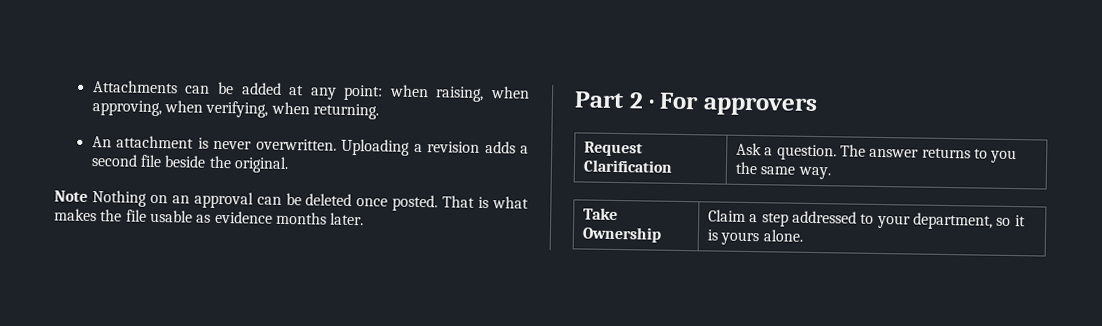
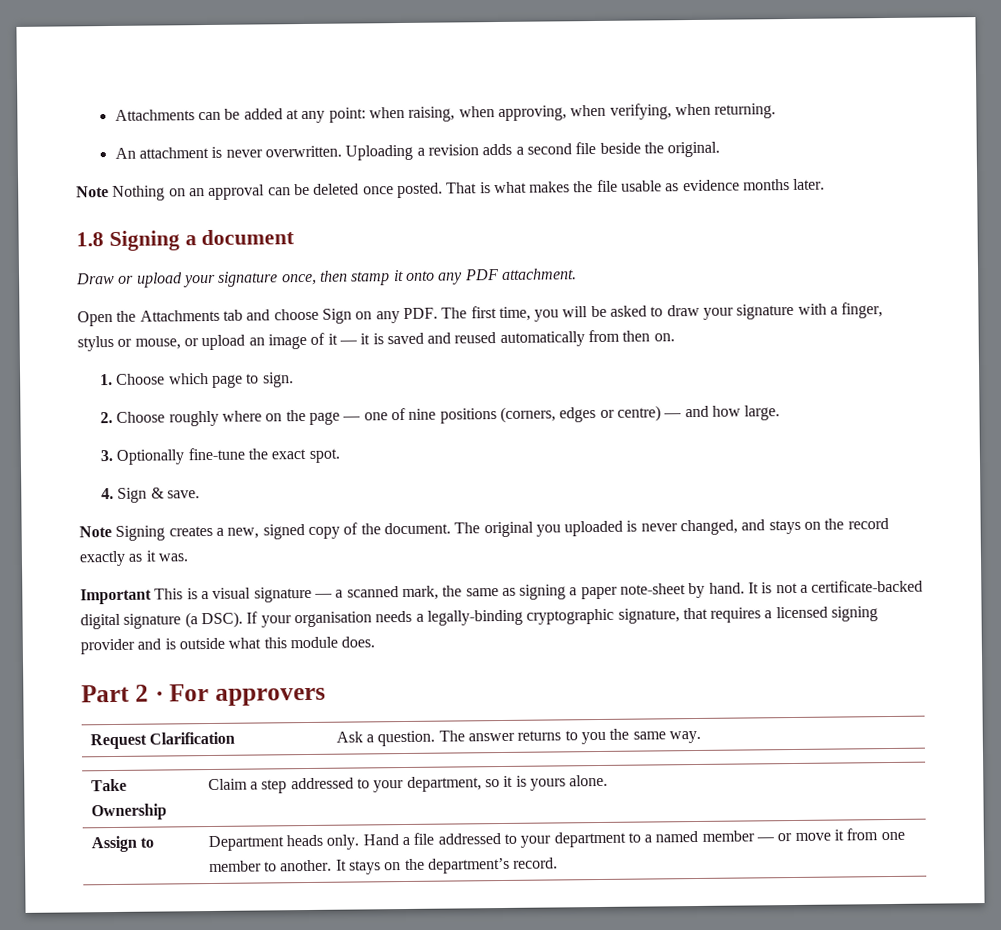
+ 1.8 Signing a document
+ Draw or upload your signature once, then stamp it onto any PDF attachment.
+ Open the Attachments tab and choose Sign on any PDF. The first time, you will be asked to draw your signature with a finger, stylus or mouse, or upload an image of it — it is saved and reused automatically from then on.
+ 1. Choose which page to sign.
+ 2. Choose roughly where on the page — one of nine positions (corners, edges or centre) — and how large.
+ 3. Optionally fine-tune the exact spot.
+ 4. Sign & save.
+ Note Signing creates a new, signed copy of the document. The original you uploaded is never changed, and stays on the record exactly as it was.
+ Important This is a visual signature — a scanned mark, the same as signing a paper note-sheet by hand. It is not a certificate-backed digital signature (a DSC). If your organisation needs a legally-binding cryptographic signature, that requires a licensed signing provider and is outside what this module does.
+ Assign to | Department heads only. Hand a file addressed to your department to a named member — or move it from one member to another. It stays on the department’s record.

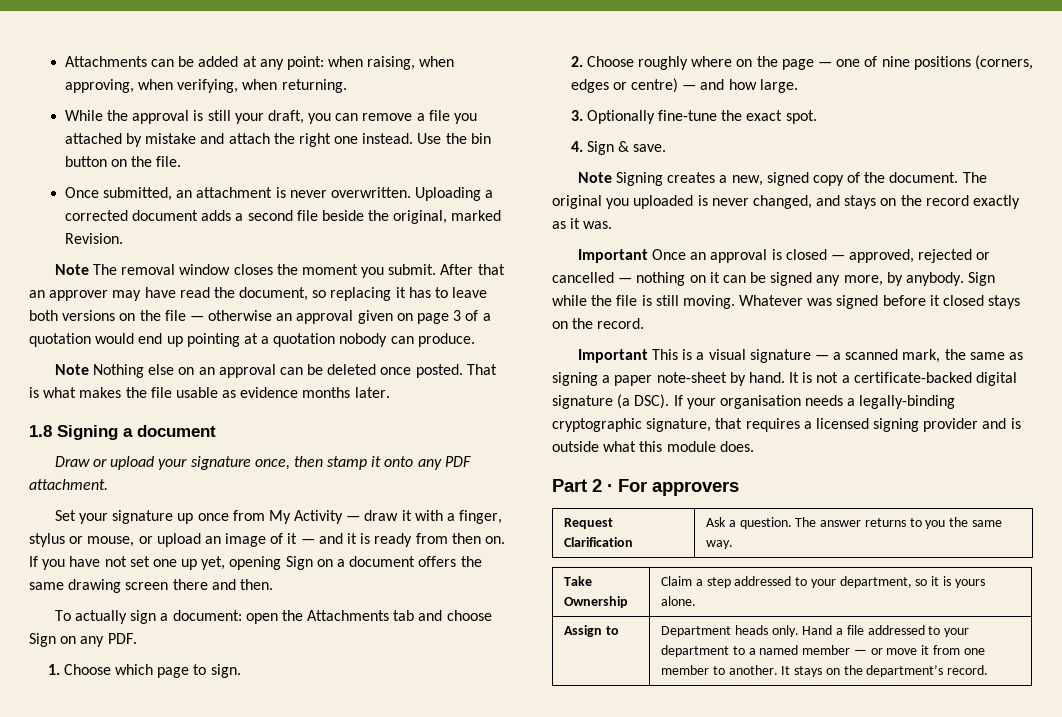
- An attachment is never overwritten.
+ While the approval is still your draft, you can remove a file you attached by mistake and attach the right one instead. Use the bin button on the file.
+ Once submitted, an attachment is never overwritten.
- Uploading a revision adds a second file beside the original.
+ Uploading a corrected document adds a second file beside the original, marked Revision.
+ Note The removal window closes the moment you submit. After that an approver may have read the document, so replacing it has to leave both versions on the file — otherwise an approval given on page 3 of a quotation would end up pointing at a quotation nobody can produce.
- Note Nothing on an approval can be deleted once posted.
+ Note Nothing else on an approval can be deleted once posted.
- Open the Attachments tab and choose Sign on any PDF. The first time, you will be asked to draw your signature with a finger, stylus or mouse, or upload an image of it — it is saved and reused automatically from then on.
+ Set your signature up once from My Activity — draw it with a finger, stylus or mouse, or upload an image of it — and it is ready from then on. If you have not set one up yet, opening Sign on a document offers the same drawing screen there and then.
+ To actually sign a document: open the Attachments tab and choose Sign on any PDF.
+ Important Once an approval is closed — approved, rejected or cancelled — nothing on it can be signed any more, by anybody. Sign while the file is still moving. Whatever was signed before it closed stays on the record.

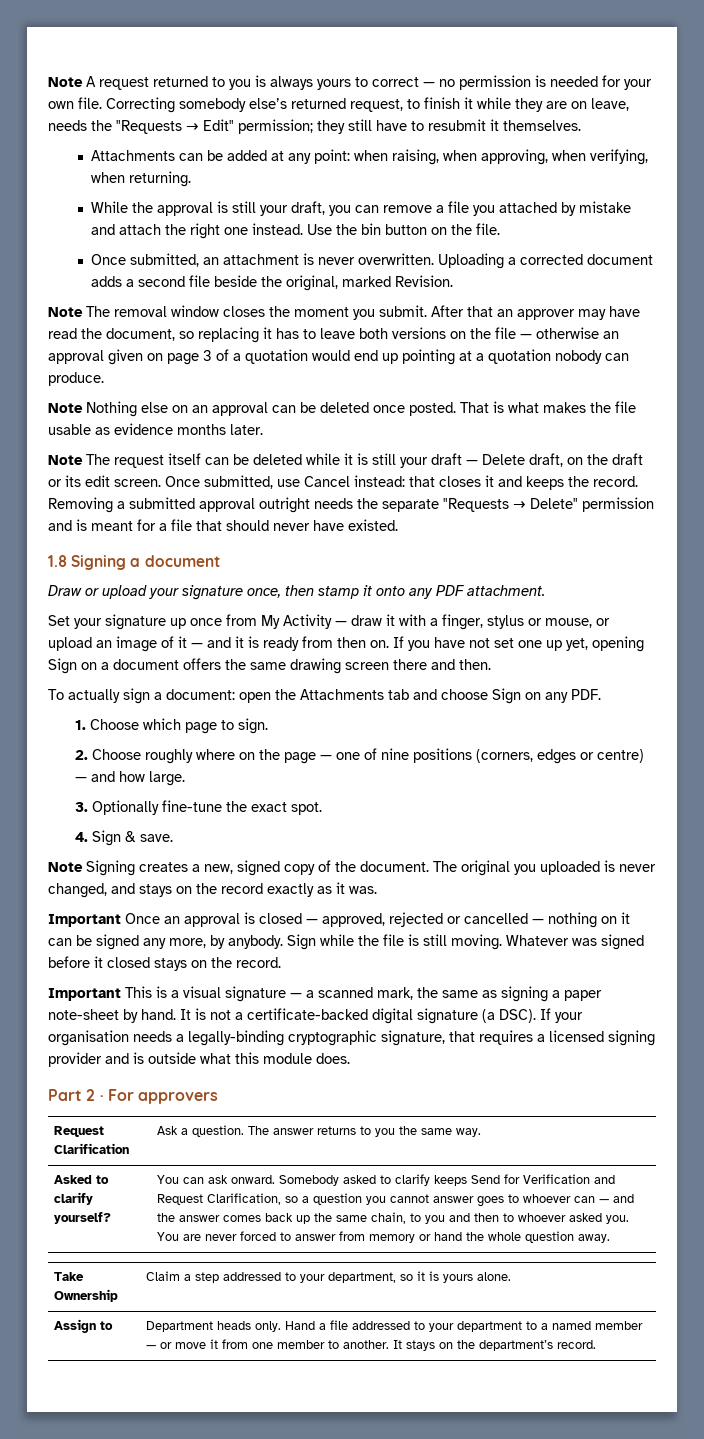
+ Note A request returned to you is always yours to correct — no permission is needed for your own file. Correcting somebody else’s returned request, to finish it while they are on leave, needs the "Requests → Edit" permission; they still have to resubmit it themselves.
+ Note The request itself can be deleted while it is still your draft — Delete draft, on the draft or its edit screen. Once submitted, use Cancel instead: that closes it and keeps the record. Removing a submitted approval outright needs the separate "Requests → Delete" permission and is meant for a file that should never have existed.
+ Asked to clarify yourself? | You can ask onward. Somebody asked to clarify keeps Send for Verification and Request Clarification, so a question you cannot answer goes to whoever can — and the answer comes back up the same chain, to you and then to whoever asked you. You are never forced to answer from memory or hand the whole question away.

